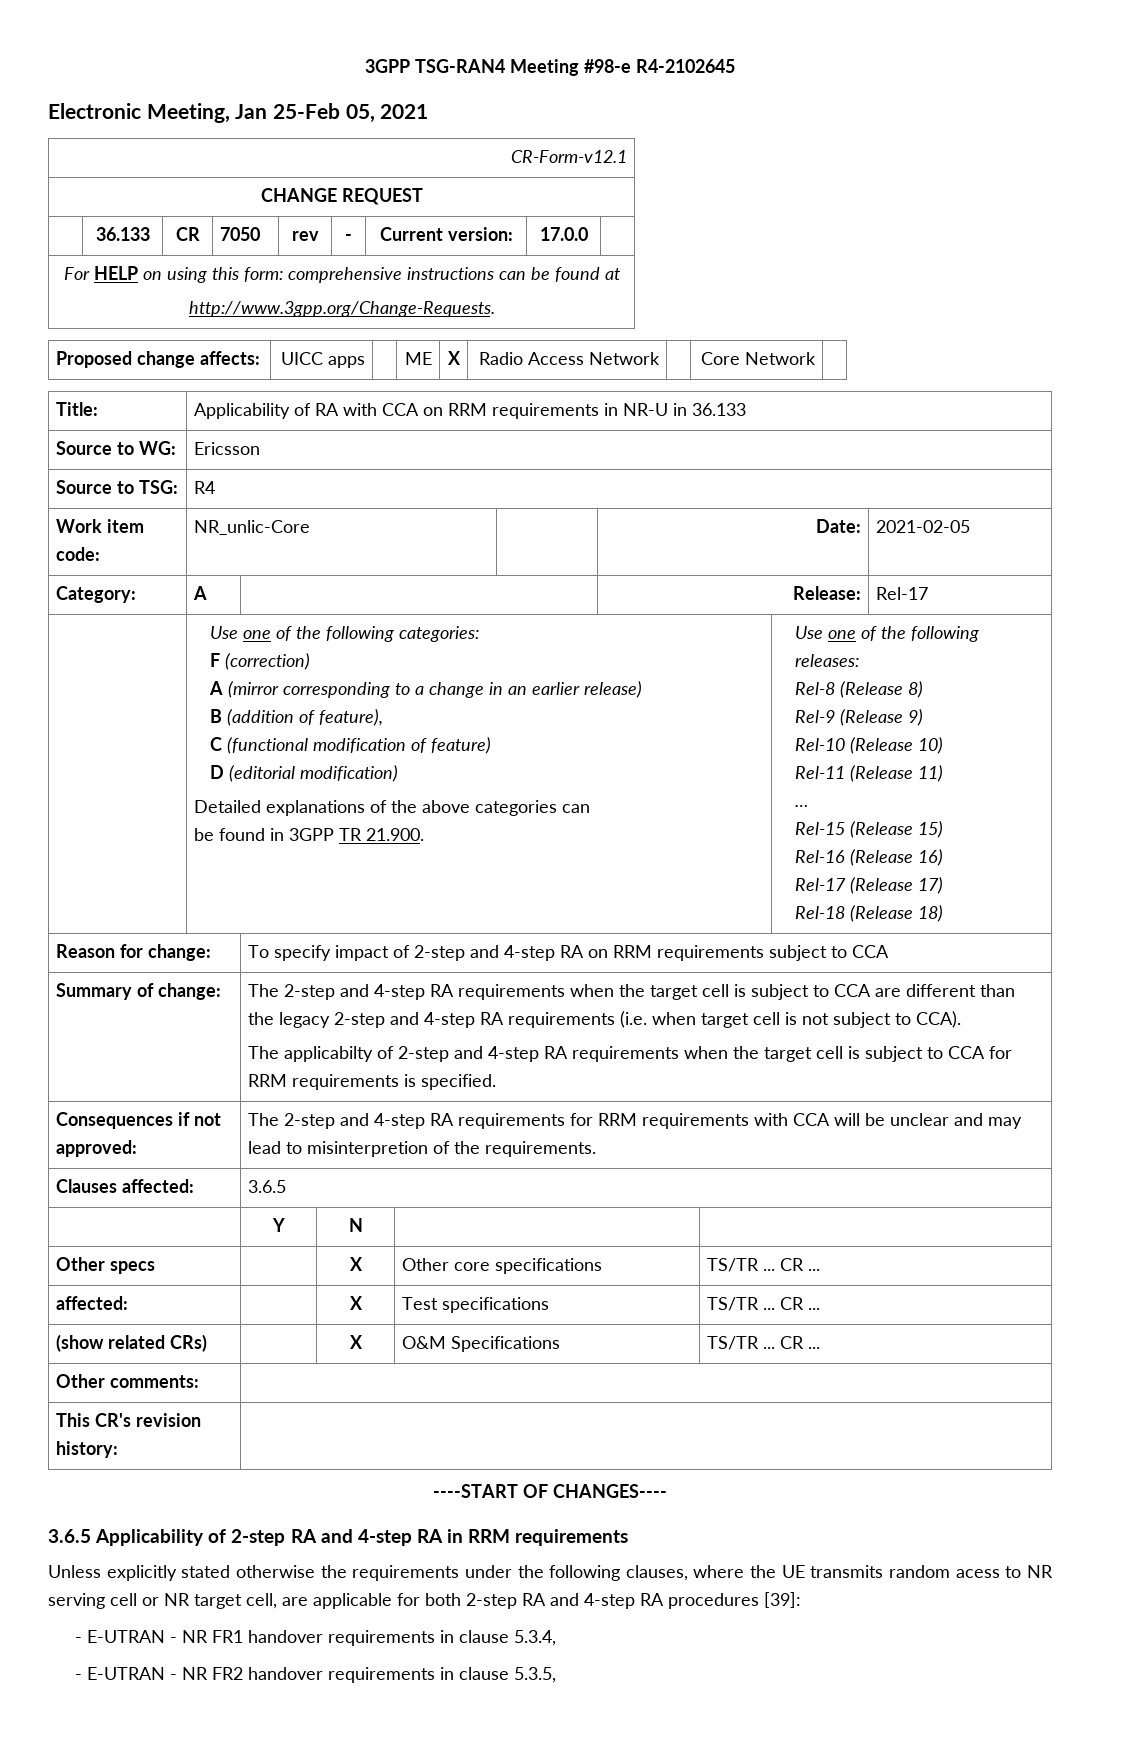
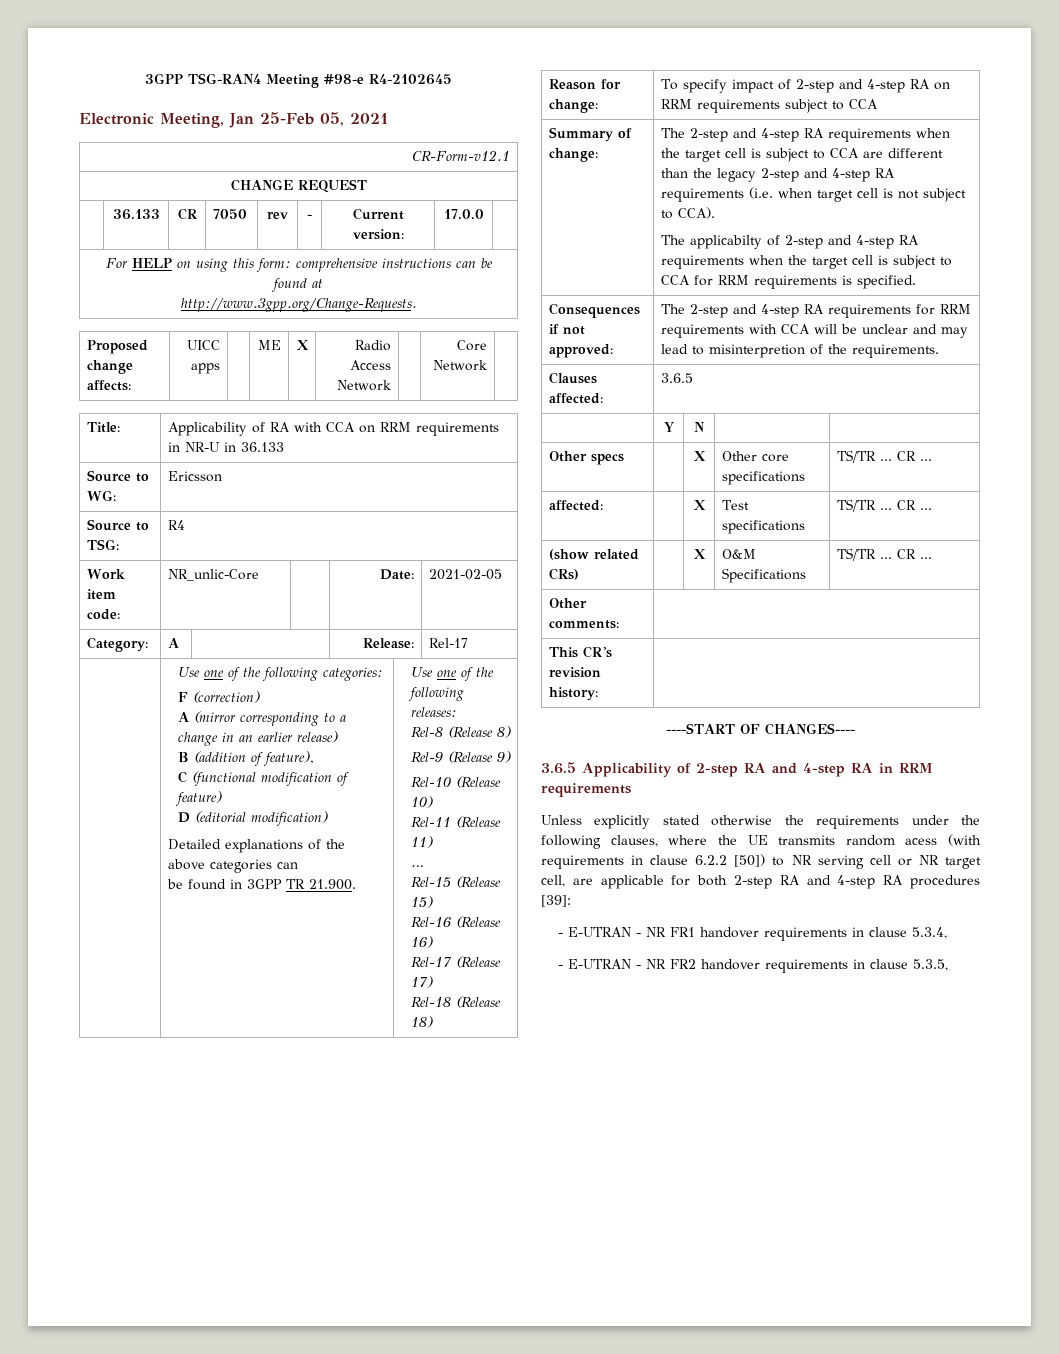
- Unless explicitly stated otherwise the requirements under the following clauses, where the UE transmits random acess to NR serving cell or NR target cell, are applicable for both 2-step RA and 4-step RA procedures [39]:
+ Unless explicitly stated otherwise the requirements under the following clauses, where the UE transmits random acess (with requirements in clause 6.2.2 [50]) to NR serving cell or NR target cell, are applicable for both 2-step RA and 4-step RA procedures [39]:

